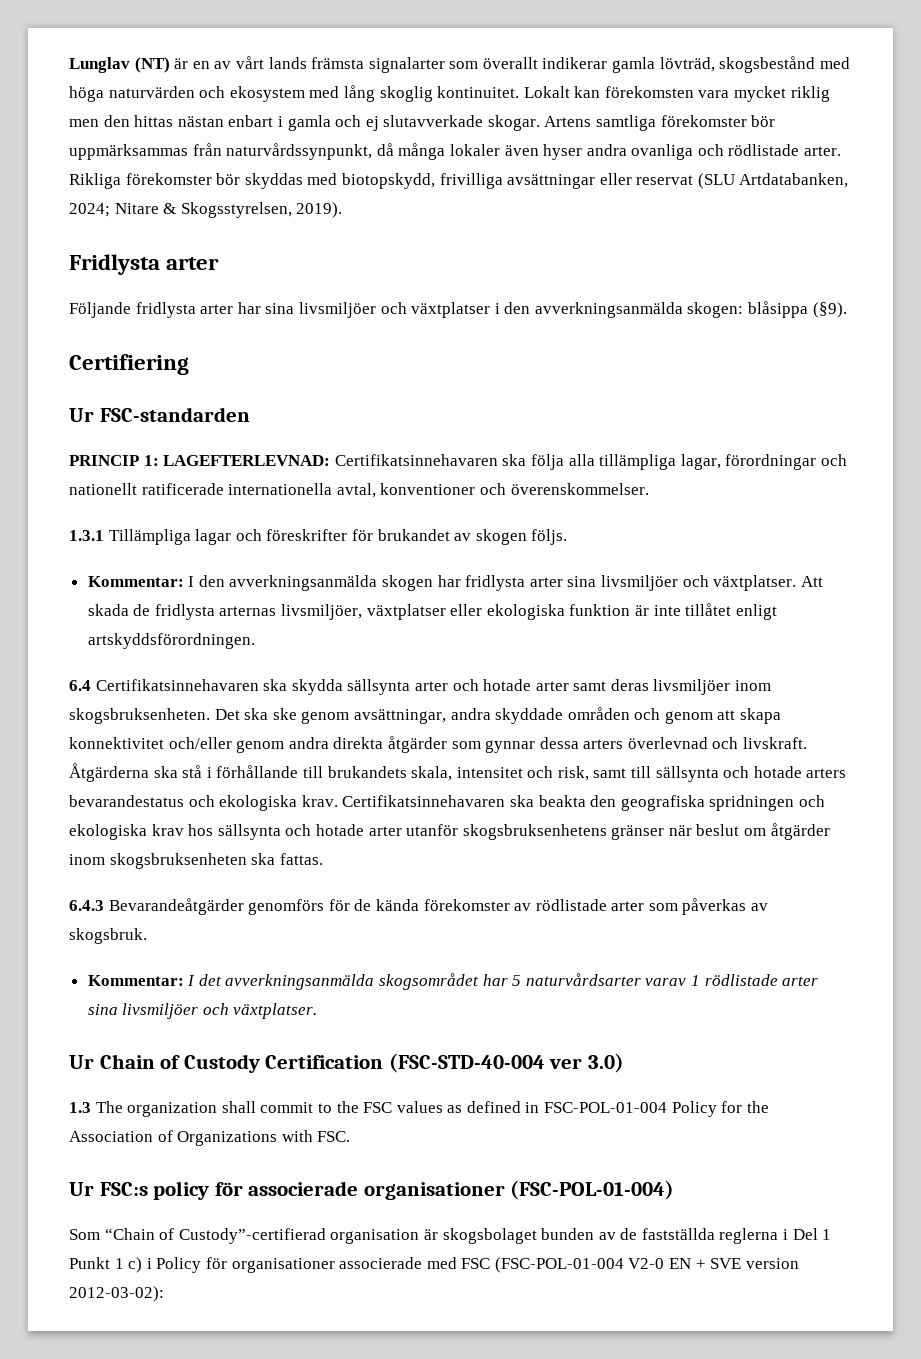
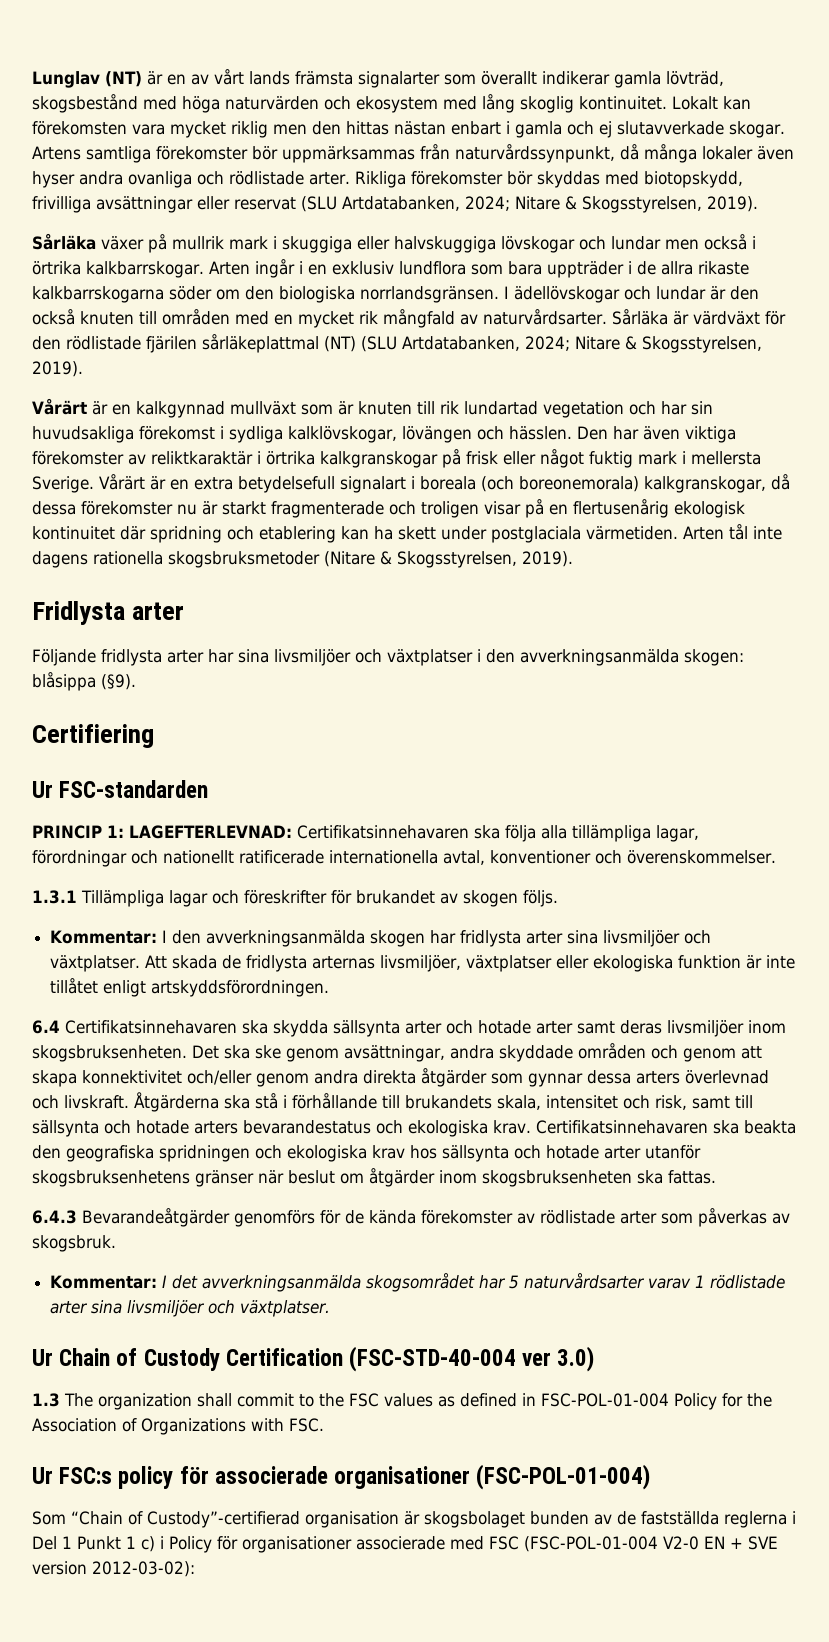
+ Sårläka växer på mullrik mark i skuggiga eller halvskuggiga lövskogar och lundar men också i örtrika kalkbarrskogar. Arten ingår i en exklusiv lundflora som bara uppträder i de allra rikaste kalkbarrskogarna söder om den biologiska norrlandsgränsen. I ädellövskogar och lundar är den också knuten till områden med en mycket rik mångfald av naturvårdsarter. Sårläka är värdväxt för den rödlistade fjärilen sårläkeplattmal (NT) (SLU Artdatabanken, 2024; Nitare & Skogsstyrelsen, 2019).
+ Vårärt är en kalkgynnad mullväxt som är knuten till rik lundartad vegetation och har sin huvudsakliga förekomst i sydliga kalklövskogar, lövängen och hässlen. Den har även viktiga förekomster av reliktkaraktär i örtrika kalkgranskogar på frisk eller något fuktig mark i mellersta Sverige. Vårärt är en extra betydelsefull signalart i boreala (och boreonemorala) kalkgranskogar, då dessa förekomster nu är starkt fragmenterade och troligen visar på en flertusenårig ekologisk kontinuitet där spridning och etablering kan ha skett under postglaciala värmetiden. Arten tål inte dagens rationella skogsbruksmetoder (Nitare & Skogsstyrelsen, 2019).

